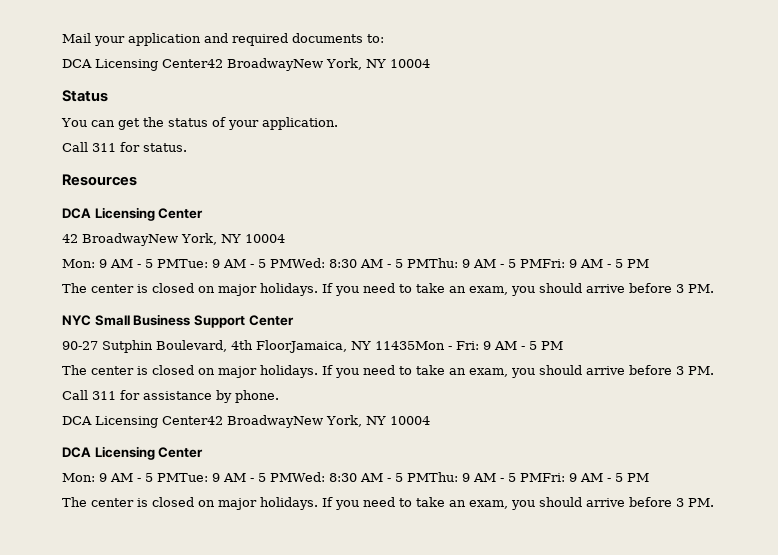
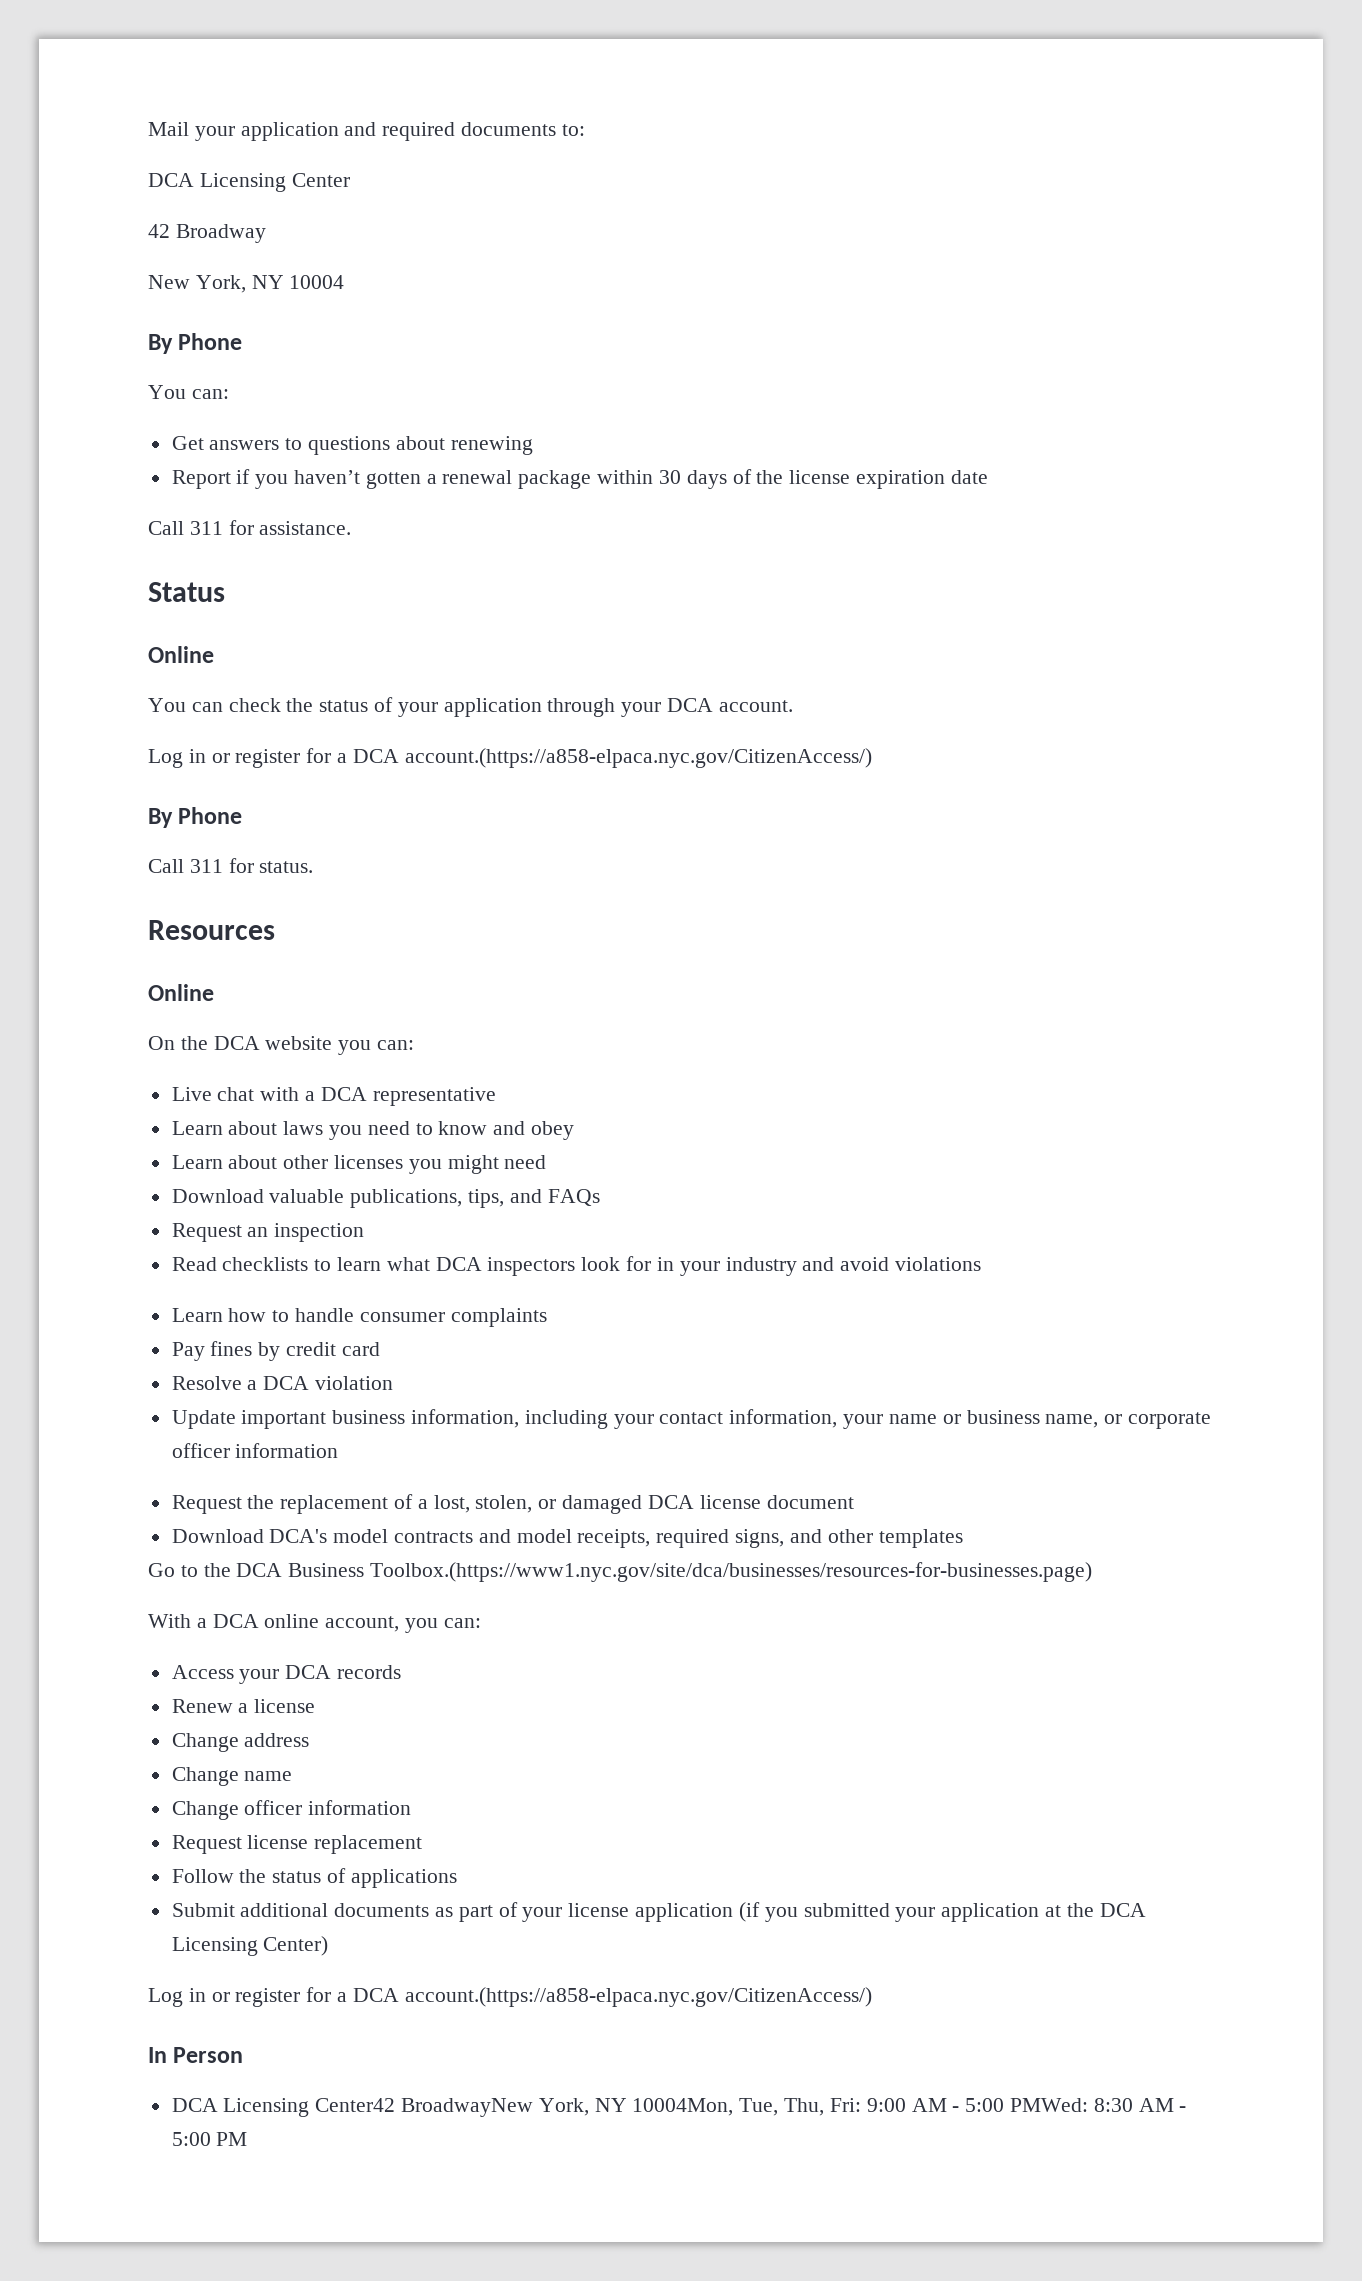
  Mail your application and required documents to:
- DCA Licensing Center42 BroadwayNew York, NY 10004
+ DCA Licensing Center
+ 42 Broadway
+ New York, NY 10004
+ By Phone
+ You can:
+ Get answers to questions about renewing
+ Report if you haven’t gotten a renewal package within 30 days of the license expiration date
+ Call 311 for assistance.
  Status
+ Online
- You can get the status of your application.
+ You can check the status of your application through your DCA account.
+ Log in or register for a DCA account.(https://a858-elpaca.nyc.gov/CitizenAccess/)
+ By Phone
  Resources
- DCA Licensing Center
- 42 BroadwayNew York, NY 10004
- Mon: 9 AM - 5 PMTue: 9 AM - 5 PMWed: 8:30 AM - 5 PMThu: 9 AM - 5 PMFri: 9 AM - 5 PM
- The center is closed on major holidays. If you need to take an exam, you should arrive before 3 PM.
- NYC Small Business Support Center
- 90-27 Sutphin Boulevard, 4th FloorJamaica, NY 11435Mon - Fri: 9 AM - 5 PM
- The center is closed on major holidays. If you need to take an exam, you should arrive before 3 PM.
- Call 311 for assistance by phone.
- DCA Licensing Center42 BroadwayNew York, NY 10004
- DCA Licensing Center
- Mon: 9 AM - 5 PMTue: 9 AM - 5 PMWed: 8:30 AM - 5 PMThu: 9 AM - 5 PMFri: 9 AM - 5 PM
- The center is closed on major holidays. If you need to take an exam, you should arrive before 3 PM.
+ Online
+ On the DCA website you can:
+ Live chat with a DCA representative
+ Learn about laws you need to know and obey
+ Learn about other licenses you might need
+ Download valuable publications, tips, and FAQs
+ Request an inspection
+ Read checklists to learn what DCA inspectors look for in your industry and avoid violations
+ Learn how to handle consumer complaints
+ Pay fines by credit card
+ Resolve a DCA violation
+ Update important business information, including your contact information, your name or business name, or corporate officer information
+ Request the replacement of a lost, stolen, or damaged DCA license document
+ Download DCA's model contracts and model receipts, required signs, and other templates
+ Go to the DCA Business Toolbox.(https://www1.nyc.gov/site/dca/businesses/resources-for-businesses.page)
+ With a DCA online account, you can:
+ Access your DCA records
+ Renew a license
+ Change address
+ Change name
+ Change officer information
+ Request license replacement
+ Follow the status of applications
+ Submit additional documents as part of your license application (if you submitted your application at the DCA Licensing Center)
+ Log in or register for a DCA account.(https://a858-elpaca.nyc.gov/CitizenAccess/)
+ In Person
+ DCA Licensing Center42 BroadwayNew York, NY 10004Mon, Tue, Thu, Fri: 9:00 AM - 5:00 PMWed: 8:30 AM - 5:00 PM

